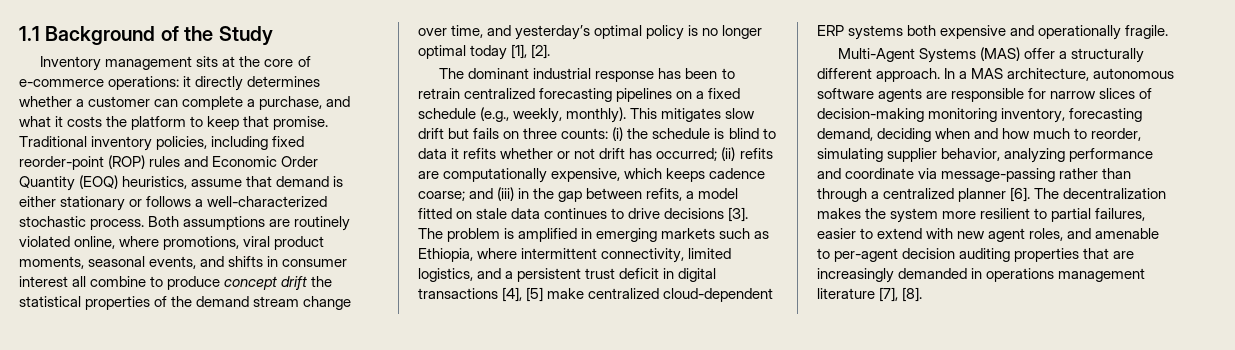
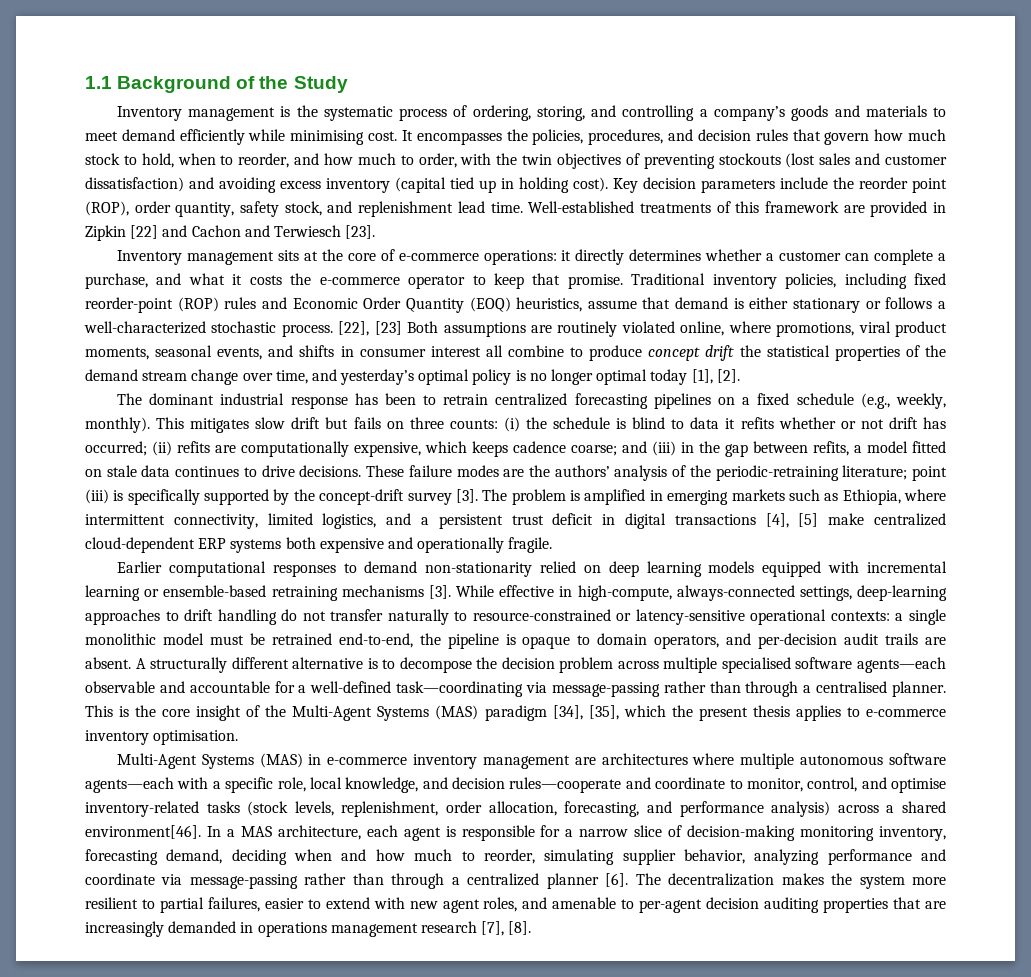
+ Inventory management is the systematic process of ordering, storing, and controlling a company’s goods and materials to meet demand efficiently while minimising cost. It encompasses the policies, procedures, and decision rules that govern how much stock to hold, when to reorder, and how much to order, with the twin objectives of preventing stockouts (lost sales and customer dissatisfaction) and avoiding excess inventory (capital tied up in holding cost). Key decision parameters include the reorder point (ROP), order quantity, safety stock, and replenishment lead time. Well-established treatments of this framework are provided in Zipkin [22] and Cachon and Terwiesch [23].
- Inventory management sits at the core of e-commerce operations: it directly determines whether a customer can complete a purchase, and what it costs the platform to keep that promise.
+ Inventory management sits at the core of e-commerce operations: it directly determines whether a customer can complete a purchase, and what it costs the e-commerce operator to keep that promise.
- Both assumptions are routinely violated online, where promotions, viral product moments, seasonal events, and shifts in consumer interest all combine to produce concept drift the statistical properties of the demand stream change over time, and yesterday’s optimal policy is no longer optimal today [1], [2].
+ [22], [23] Both assumptions are routinely violated online, where promotions, viral product moments, seasonal events, and shifts in consumer interest all combine to produce concept drift the statistical properties of the demand stream change over time, and yesterday’s optimal policy is no longer optimal today [1], [2].
- This mitigates slow drift but fails on three counts: (i) the schedule is blind to data it refits whether or not drift has occurred; (ii) refits are computationally expensive, which keeps cadence coarse; and (iii) in the gap between refits, a model fitted on stale data continues to drive decisions [3].
+ This mitigates slow drift but fails on three counts: (i) the schedule is blind to data it refits whether or not drift has occurred; (ii) refits are computationally expensive, which keeps cadence coarse; and (iii) in the gap between refits, a model fitted on stale data continues to drive decisions. These failure modes are the authors’ analysis of the periodic-retraining literature; point (iii) is specifically supported by the concept-drift survey [3].
- Multi-Agent Systems (MAS) offer a structurally different approach. In a MAS architecture, autonomous software agents are responsible for narrow slices of decision-making monitoring inventory, forecasting demand, deciding when and how much to reorder, simulating supplier behavior, analyzing performance and coordinate via message-passing rather than through a centralized planner [6].
+ Earlier computational responses to demand non-stationarity relied on deep learning models equipped with incremental learning or ensemble-based retraining mechanisms [3]. While effective in high-compute, always-connected settings, deep-learning approaches to drift handling do not transfer naturally to resource-constrained or latency-sensitive operational contexts: a single monolithic model must be retrained end-to-end, the pipeline is opaque to domain operators, and per-decision audit trails are absent. A structurally different alternative is to decompose the decision problem across multiple specialised software agents—each observable and accountable for a well-defined task—coordinating via message-passing rather than through a centralised planner. This is the core insight of the Multi-Agent Systems (MAS) paradigm [34], [35], which the present thesis applies to e-commerce inventory optimisation.
+ Multi-Agent Systems (MAS) in e-commerce inventory management are architectures where multiple autonomous software agents—each with a specific role, local knowledge, and decision rules—cooperate and coordinate to monitor, control, and optimise inventory-related tasks (stock levels, replenishment, order allocation, forecasting, and performance analysis) across a shared environment[46]. In a MAS architecture, each agent is responsible for a narrow slice of decision-making monitoring inventory, forecasting demand, deciding when and how much to reorder, simulating supplier behavior, analyzing performance and coordinate via message-passing rather than through a centralized planner [6].
- The decentralization makes the system more resilient to partial failures, easier to extend with new agent roles, and amenable to per-agent decision auditing properties that are increasingly demanded in operations management literature [7], [8].
+ The decentralization makes the system more resilient to partial failures, easier to extend with new agent roles, and amenable to per-agent decision auditing properties that are increasingly demanded in operations management research [7], [8].

